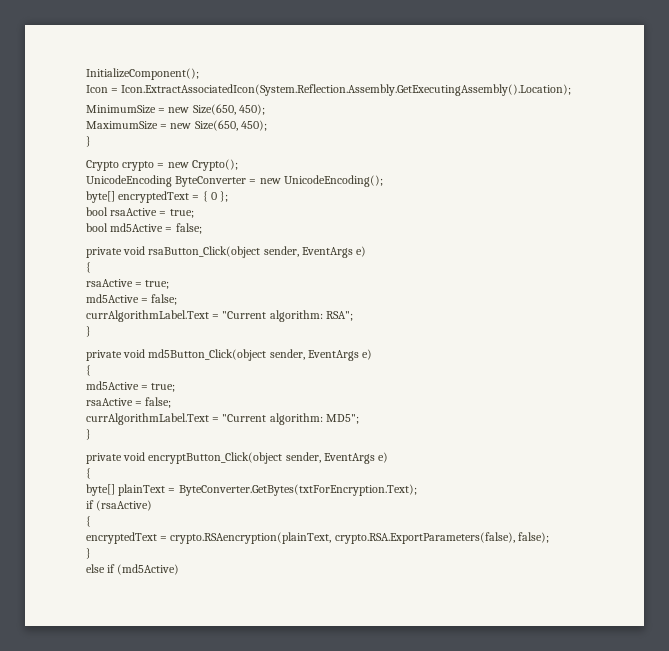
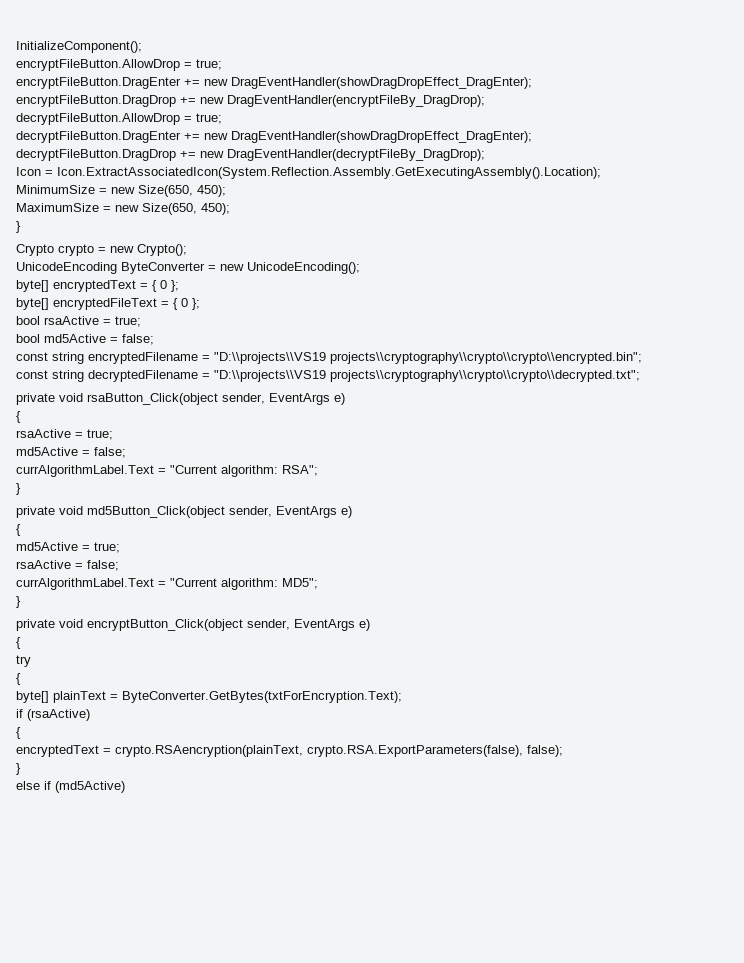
+ encryptFileButton.AllowDrop = true;
+ encryptFileButton.DragEnter += new DragEventHandler(showDragDropEffect_DragEnter);
+ encryptFileButton.DragDrop += new DragEventHandler(encryptFileBy_DragDrop);
+ decryptFileButton.AllowDrop = true;
+ decryptFileButton.DragEnter += new DragEventHandler(showDragDropEffect_DragEnter);
+ decryptFileButton.DragDrop += new DragEventHandler(decryptFileBy_DragDrop);
+ byte[] encryptedFileText = { 0 };
+ const string encryptedFilename = "D:\\projects\\VS19 projects\\cryptography\\crypto\\crypto\\encrypted.bin";
+ const string decryptedFilename = "D:\\projects\\VS19 projects\\cryptography\\crypto\\crypto\\decrypted.txt";
+ try
+ {

